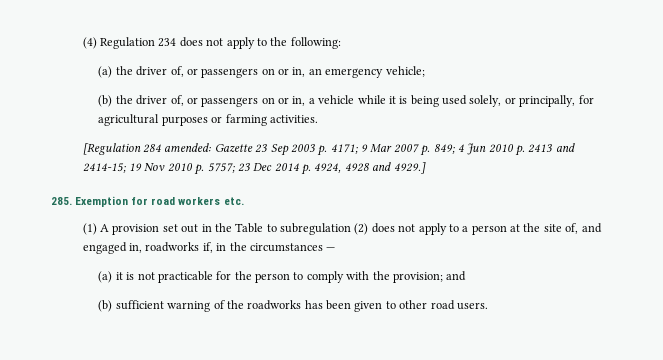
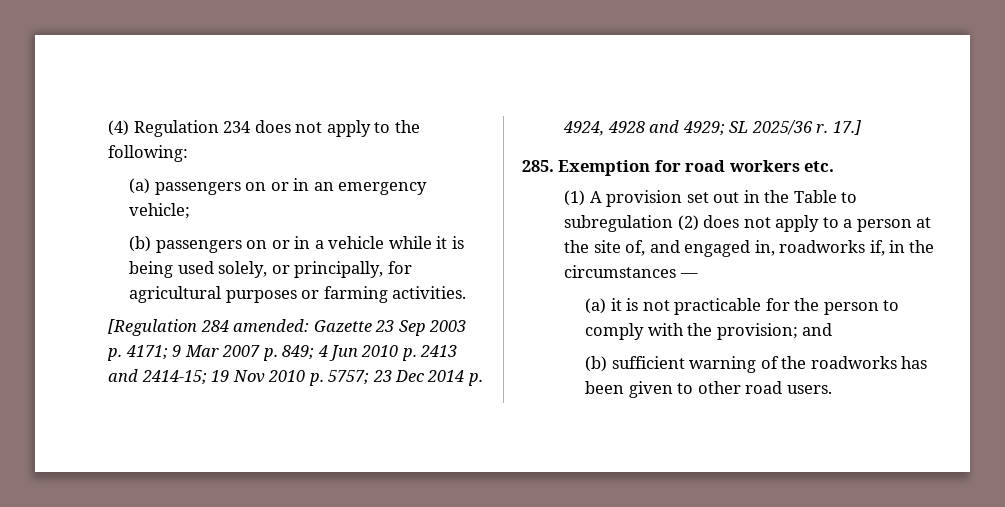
- (a) the driver of, or passengers on or in, an emergency vehicle;
+ (a) passengers on or in an emergency vehicle;
- (b) the driver of, or passengers on or in, a vehicle while it is being used solely, or principally, for agricultural purposes or farming activities.
+ (b) passengers on or in a vehicle while it is being used solely, or principally, for agricultural purposes or farming activities.
- [Regulation 284 amended: Gazette 23 Sep 2003 p. 4171; 9 Mar 2007 p. 849; 4 Jun 2010 p. 2413 and 2414-15; 19 Nov 2010 p. 5757; 23 Dec 2014 p. 4924, 4928 and 4929.]
+ [Regulation 284 amended: Gazette 23 Sep 2003 p. 4171; 9 Mar 2007 p. 849; 4 Jun 2010 p. 2413 and 2414-15; 19 Nov 2010 p. 5757; 23 Dec 2014 p. 4924, 4928 and 4929; SL 2025/36 r. 17.]

